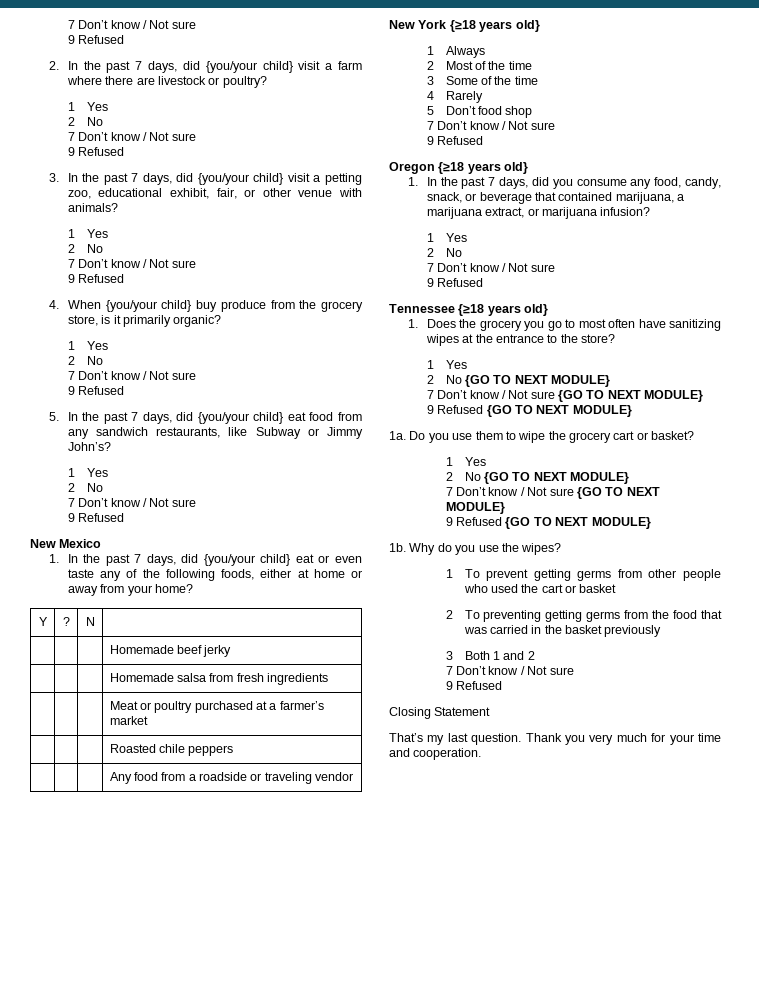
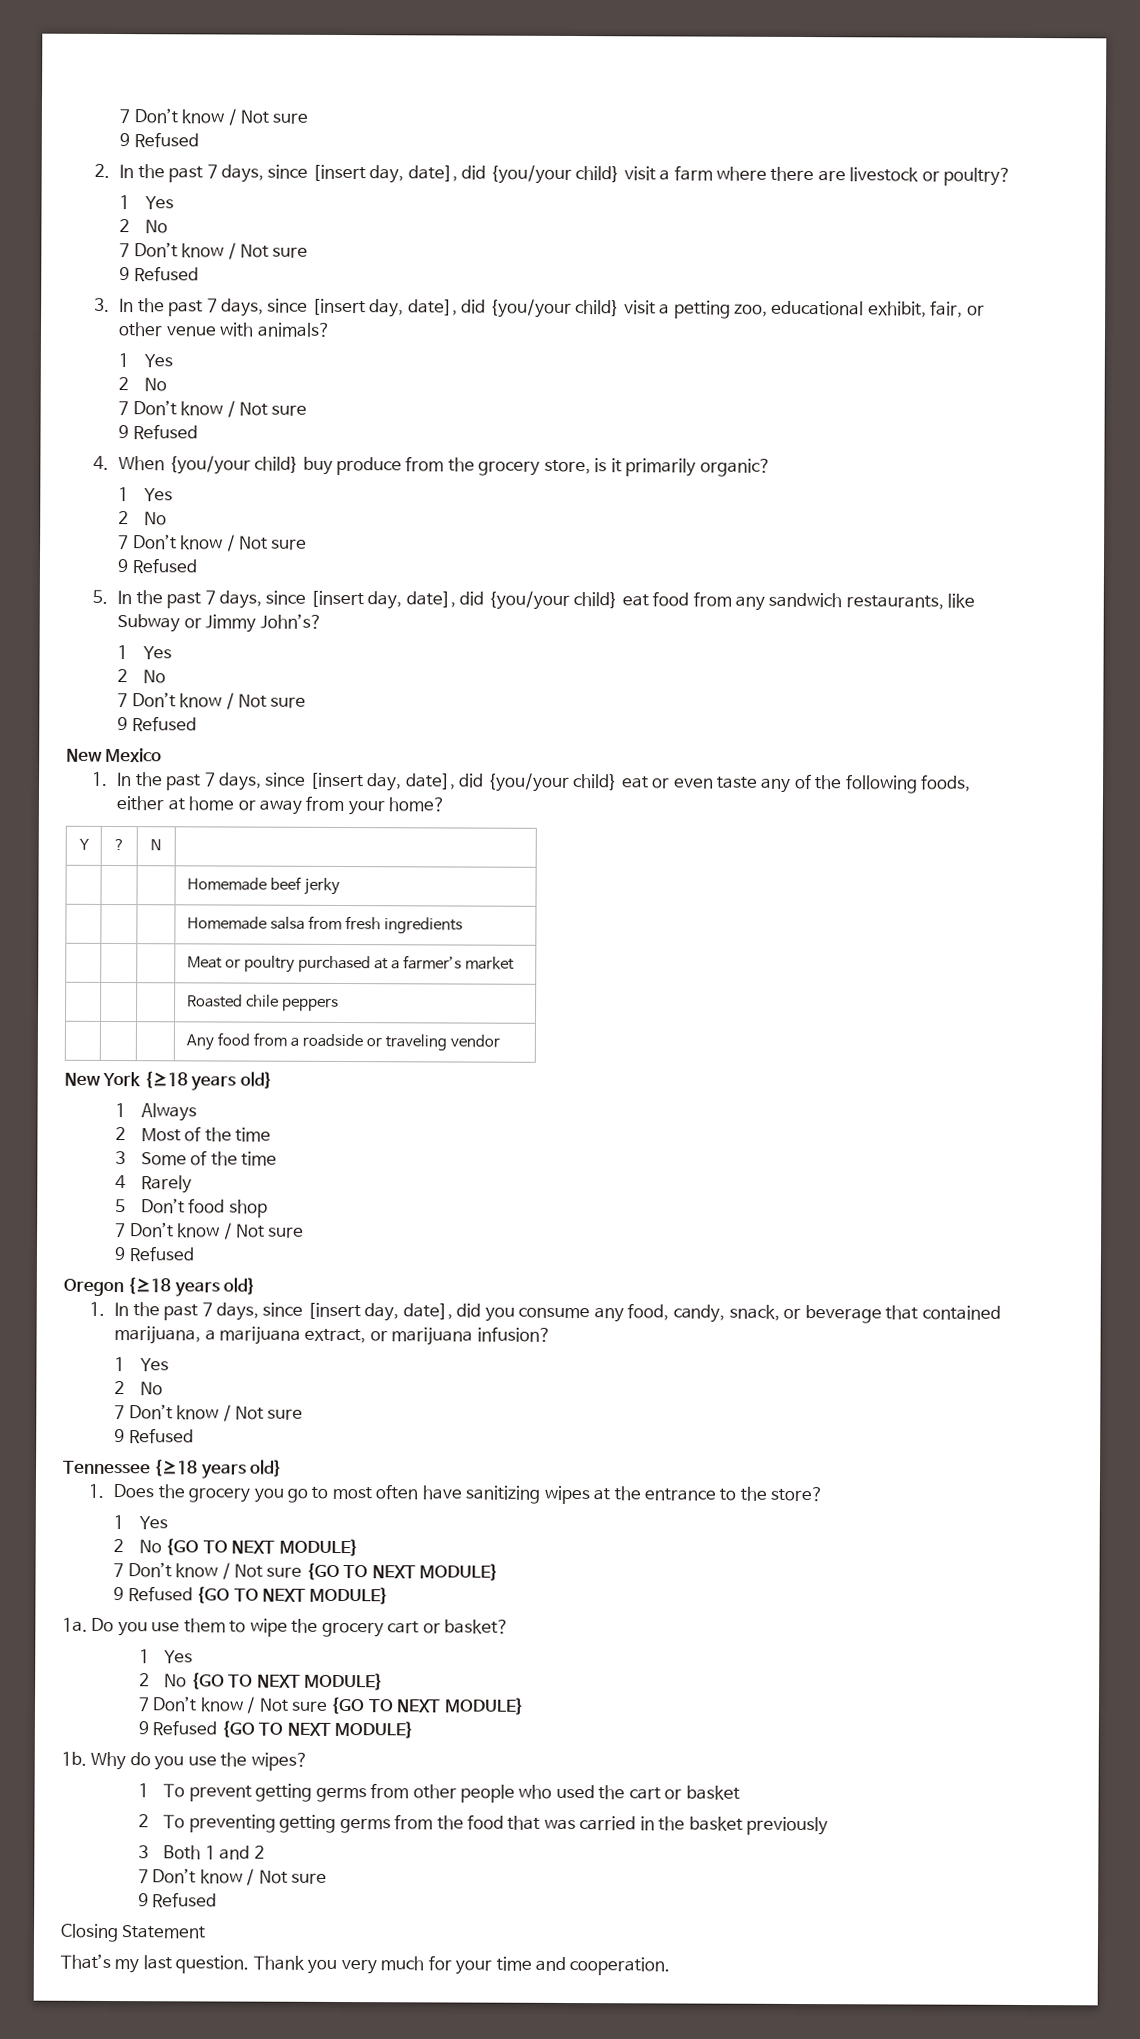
- 2. In the past 7 days, did {you/your child} visit a farm where there are livestock or poultry?
+ 2. In the past 7 days, since [insert day, date], did {you/your child} visit a farm where there are livestock or poultry?
- 3. In the past 7 days, did {you/your child} visit a petting zoo, educational exhibit, fair, or other venue with animals?
+ 3. In the past 7 days, since [insert day, date], did {you/your child} visit a petting zoo, educational exhibit, fair, or other venue with animals?
- 5. In the past 7 days, did {you/your child} eat food from any sandwich restaurants, like Subway or Jimmy John’s?
+ 5. In the past 7 days, since [insert day, date], did {you/your child} eat food from any sandwich restaurants, like Subway or Jimmy John’s?
- 1. In the past 7 days, did {you/your child} eat or even taste any of the following foods, either at home or away from your home?
+ 1. In the past 7 days, since [insert day, date], did {you/your child} eat or even taste any of the following foods, either at home or away from your home?
- 1. In the past 7 days, did you consume any food, candy, snack, or beverage that contained marijuana, a marijuana extract, or marijuana infusion?
+ 1. In the past 7 days, since [insert day, date], did you consume any food, candy, snack, or beverage that contained marijuana, a marijuana extract, or marijuana infusion?

